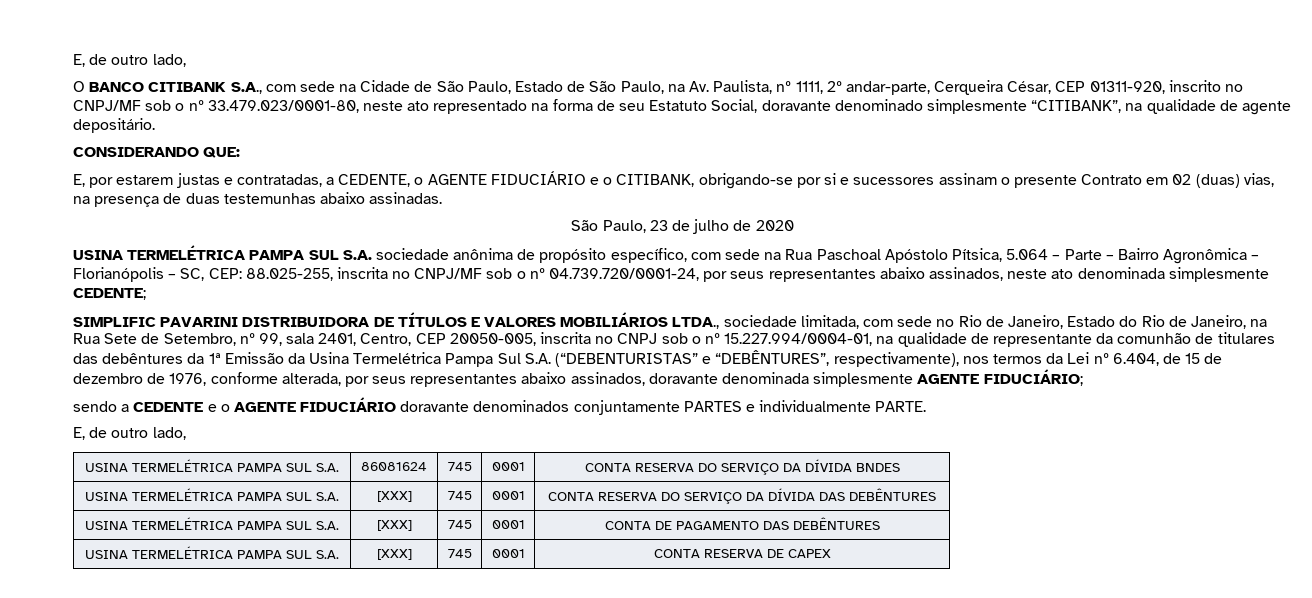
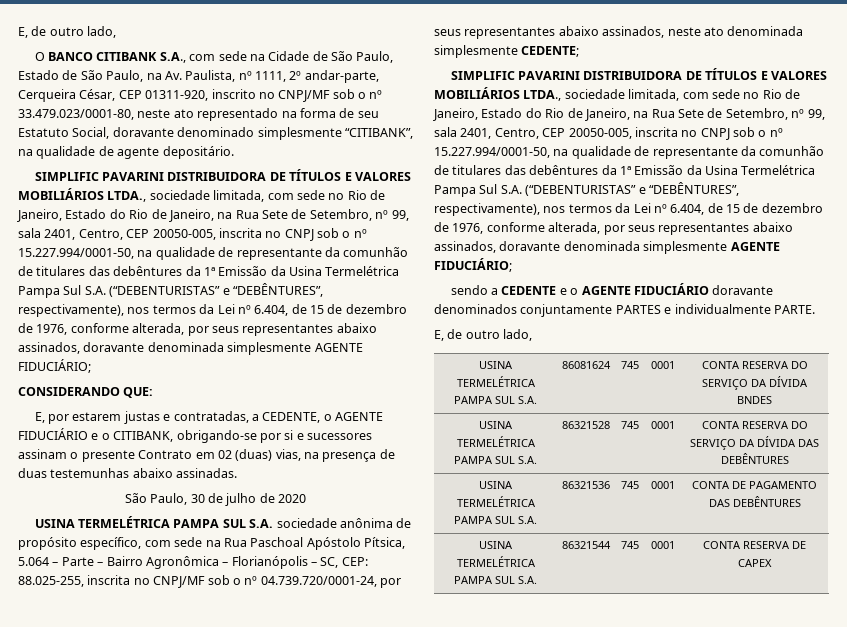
  O BANCO CITIBANK S.A., com sede na Cidade de São Paulo, Estado de São Paulo, na Av. Paulista, nº 1111, 2º andar-parte, Cerqueira César, CEP 01311-920, inscrito no CNPJ/MF sob o nº 33.479.023/0001-80, neste ato representado na forma de seu Estatuto Social, doravante denominado simplesmente “CITIBANK”, na qualidade de agente depositário.
+ SIMPLIFIC PAVARINI DISTRIBUIDORA DE TÍTULOS E VALORES MOBILIÁRIOS LTDA., sociedade limitada, com sede no Rio de Janeiro, Estado do Rio de Janeiro, na Rua Sete de Setembro, nº 99, sala 2401, Centro, CEP 20050-005, inscrita no CNPJ sob o nº 15.227.994/0001-50, na qualidade de representante da comunhão de titulares das debêntures da 1ª Emissão da Usina Termelétrica Pampa Sul S.A. (“DEBENTURISTAS” e “DEBÊNTURES”, respectivamente), nos termos da Lei nº 6.404, de 15 de dezembro de 1976, conforme alterada, por seus representantes abaixo assinados, doravante denominada simplesmente AGENTE FIDUCIÁRIO;
- São Paulo, 23 de julho de 2020
+ São Paulo, 30 de julho de 2020
  88.025-255, inscrita no CNPJ/MF sob o nº 04.739.720/0001-24, por seus representantes abaixo assinados, neste ato denominada simplesmente CEDENTE;
- SIMPLIFIC PAVARINI DISTRIBUIDORA DE TÍTULOS E VALORES MOBILIÁRIOS LTDA., sociedade limitada, com sede no Rio de Janeiro, Estado do Rio de Janeiro, na Rua Sete de Setembro, nº 99, sala 2401, Centro, CEP 20050-005, inscrita no CNPJ sob o nº 15.227.994/0004-01, na qualidade de representante da comunhão de titulares das debêntures da 1ª Emissão da Usina Termelétrica Pampa Sul S.A. (“DEBENTURISTAS” e “DEBÊNTURES”, respectivamente), nos termos da Lei nº 6.404, de 15 de dezembro de 1976, conforme alterada, por seus representantes abaixo assinados, doravante denominada simplesmente AGENTE FIDUCIÁRIO;
+ SIMPLIFIC PAVARINI DISTRIBUIDORA DE TÍTULOS E VALORES MOBILIÁRIOS LTDA., sociedade limitada, com sede no Rio de Janeiro, Estado do Rio de Janeiro, na Rua Sete de Setembro, nº 99, sala 2401, Centro, CEP 20050-005, inscrita no CNPJ sob o nº 15.227.994/0001-50, na qualidade de representante da comunhão de titulares das debêntures da 1ª Emissão da Usina Termelétrica Pampa Sul S.A. (“DEBENTURISTAS” e “DEBÊNTURES”, respectivamente), nos termos da Lei nº 6.404, de 15 de dezembro de 1976, conforme alterada, por seus representantes abaixo assinados, doravante denominada simplesmente AGENTE FIDUCIÁRIO;
- USINA TERMELÉTRICA PAMPA SUL S.A. | [XXX] | 745 | 0001 | CONTA RESERVA DO SERVIÇO DA DÍVIDA DAS DEBÊNTURES
+ USINA TERMELÉTRICA PAMPA SUL S.A. | 86321528 | 745 | 0001 | CONTA RESERVA DO SERVIÇO DA DÍVIDA DAS DEBÊNTURES
- USINA TERMELÉTRICA PAMPA SUL S.A. | [XXX] | 745 | 0001 | CONTA DE PAGAMENTO DAS DEBÊNTURES
+ USINA TERMELÉTRICA PAMPA SUL S.A. | 86321536 | 745 | 0001 | CONTA DE PAGAMENTO DAS DEBÊNTURES
- USINA TERMELÉTRICA PAMPA SUL S.A. | [XXX] | 745 | 0001 | CONTA RESERVA DE CAPEX
+ USINA TERMELÉTRICA PAMPA SUL S.A. | 86321544 | 745 | 0001 | CONTA RESERVA DE CAPEX

